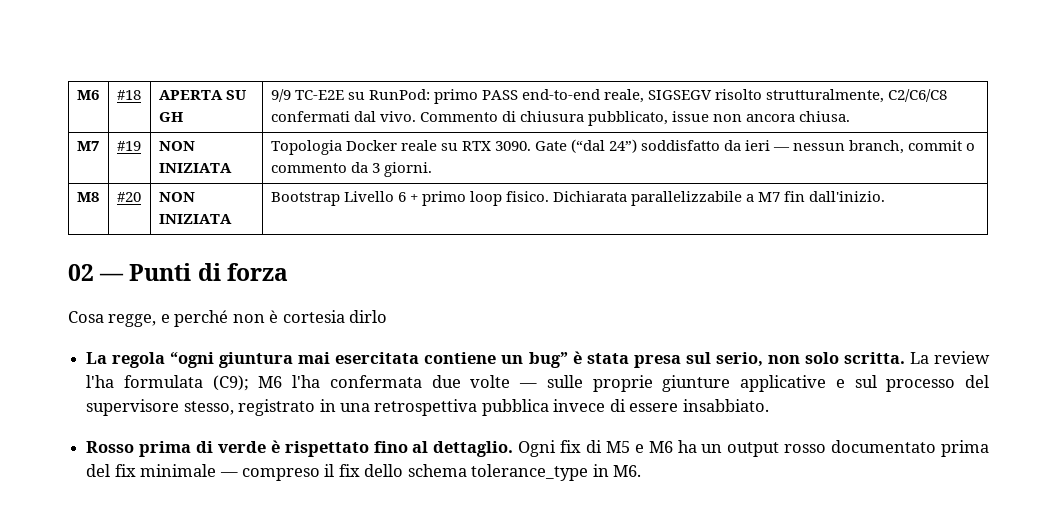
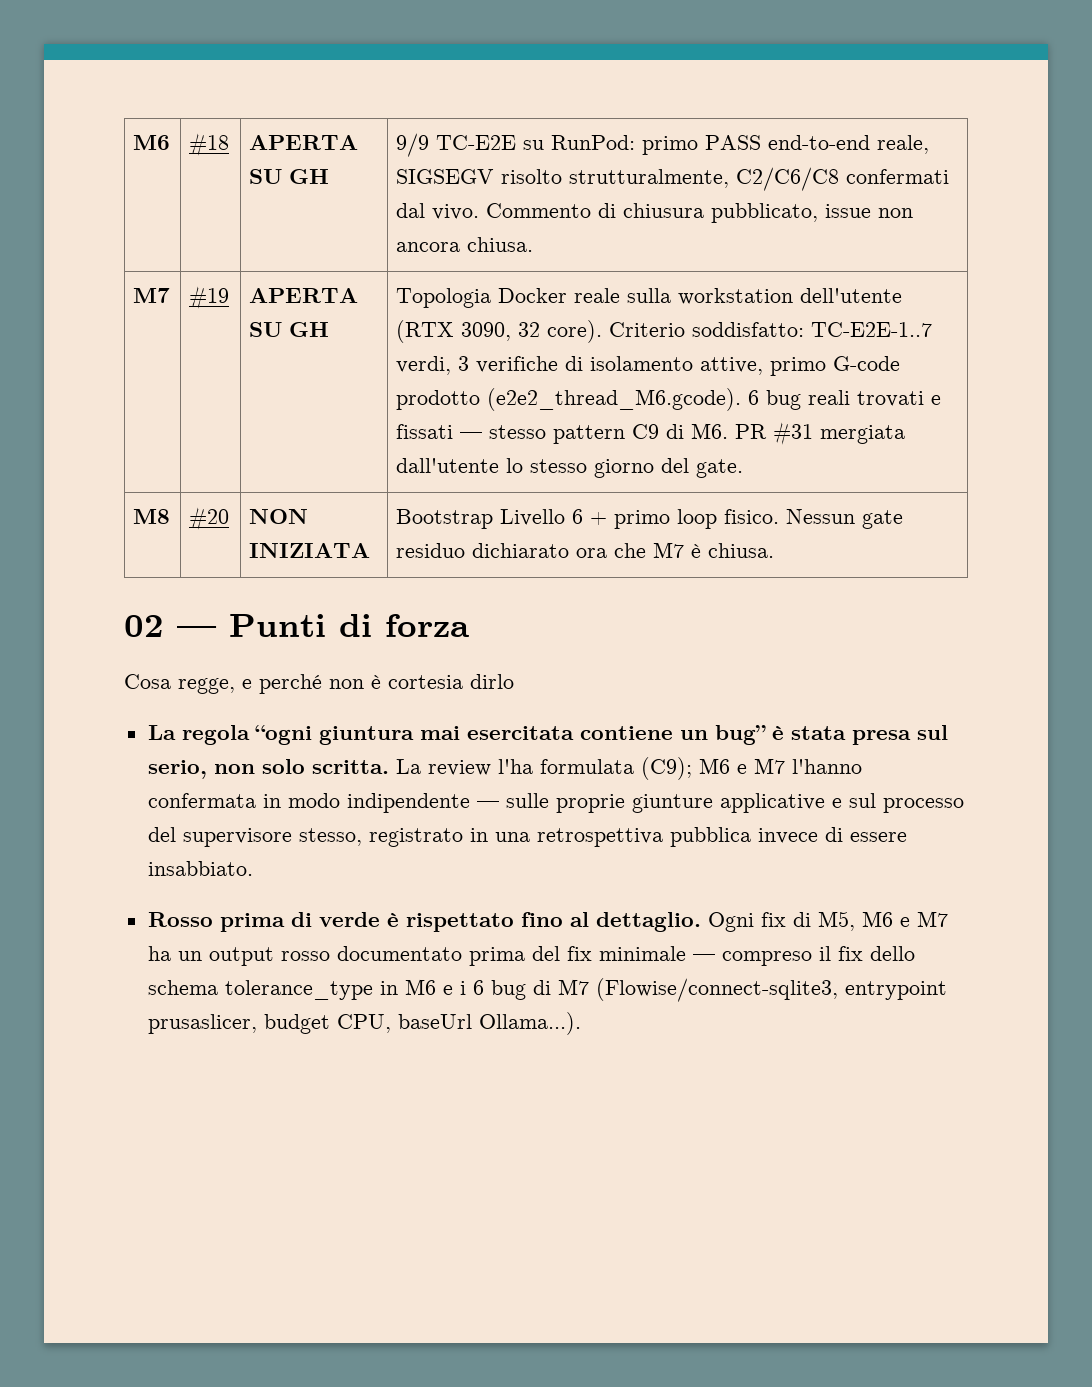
- #19 | NON INIZIATA
+ #19 | APERTA SU GH
- Topologia Docker reale su RTX 3090. Gate (“dal 24”) soddisfatto da ieri — nessun branch, commit o commento da 3 giorni.
+ Topologia Docker reale sulla workstation dell'utente (RTX 3090, 32 core). Criterio soddisfatto: TC-E2E-1..7 verdi, 3 verifiche di isolamento attive, primo G-code prodotto (e2e2_thread_M6.gcode). 6 bug reali trovati e fissati — stesso pattern C9 di M6. PR #31 mergiata dall'utente lo stesso giorno del gate.
- M8 | #20 | NON INIZIATA | Bootstrap Livello 6 + primo loop fisico. Dichiarata parallelizzabile a M7 fin dall'inizio.
+ M8 | #20 | NON INIZIATA | Bootstrap Livello 6 + primo loop fisico. Nessun gate residuo dichiarato ora che M7 è chiusa.
- La review l'ha formulata (C9); M6 l'ha confermata due volte — sulle proprie giunture applicative e sul processo del supervisore stesso, registrato in una retrospettiva pubblica invece di essere insabbiato.
+ La review l'ha formulata (C9); M6 e M7 l'hanno confermata in modo indipendente — sulle proprie giunture applicative e sul processo del supervisore stesso, registrato in una retrospettiva pubblica invece di essere insabbiato.
- Ogni fix di M5 e M6 ha un output rosso documentato prima del fix minimale — compreso il fix dello schema tolerance_type in M6.
+ Ogni fix di M5, M6 e M7 ha un output rosso documentato prima del fix minimale — compreso il fix dello schema tolerance_type in M6 e i 6 bug di M7 (Flowise/connect-sqlite3, entrypoint prusaslicer, budget CPU, baseUrl Ollama...).

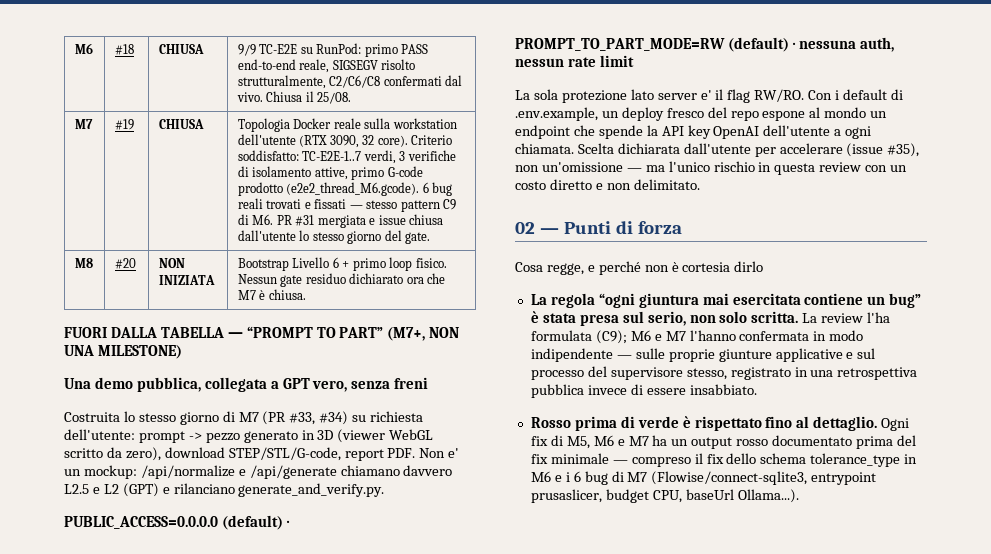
- M6 | #18 | APERTA SU GH | 9/9 TC-E2E su RunPod: primo PASS end-to-end reale, SIGSEGV risolto strutturalmente, C2/C6/C8 confermati dal vivo. Commento di chiusura pubblicato, issue non ancora chiusa.
+ M6 | #18 | CHIUSA | 9/9 TC-E2E su RunPod: primo PASS end-to-end reale, SIGSEGV risolto strutturalmente, C2/C6/C8 confermati dal vivo. Chiusa il 25/08.
- #19 | APERTA SU GH
+ #19 | CHIUSA
- Criterio soddisfatto: TC-E2E-1..7 verdi, 3 verifiche di isolamento attive, primo G-code prodotto (e2e2_thread_M6.gcode). 6 bug reali trovati e fissati — stesso pattern C9 di M6. PR #31 mergiata dall'utente lo stesso giorno del gate.
+ Criterio soddisfatto: TC-E2E-1..7 verdi, 3 verifiche di isolamento attive, primo G-code prodotto (e2e2_thread_M6.gcode). 6 bug reali trovati e fissati — stesso pattern C9 di M6. PR #31 mergiata e issue chiusa dall'utente lo stesso giorno del gate.
+ FUORI DALLA TABELLA — “PROMPT TO PART” (M7+, NON UNA MILESTONE)
+ Una demo pubblica, collegata a GPT vero, senza freni
+ Costruita lo stesso giorno di M7 (PR #33, #34) su richiesta dell'utente: prompt -> pezzo generato in 3D (viewer WebGL scritto da zero), download STEP/STL/G-code, report PDF. Non e' un mockup: /api/normalize e /api/generate chiamano davvero L2.5 e L2 (GPT) e rilanciano generate_and_verify.py.
+ PUBLIC_ACCESS=0.0.0.0 (default) · PROMPT_TO_PART_MODE=RW (default) · nessuna auth, nessun rate limit
+ La sola protezione lato server e' il flag RW/RO. Con i default di .env.example, un deploy fresco del repo espone al mondo un endpoint che spende la API key OpenAI dell'utente a ogni chiamata. Scelta dichiarata dall'utente per accelerare (issue #35), non un'omissione — ma l'unico rischio in questa review con un costo diretto e non delimitato.

